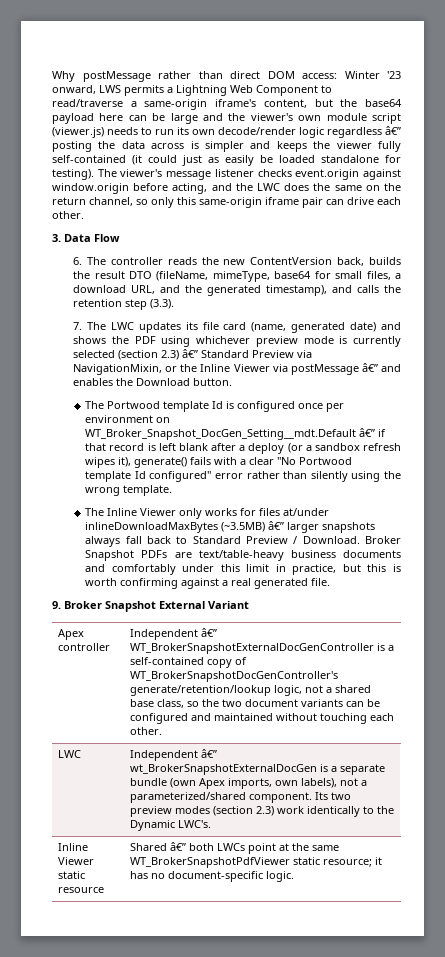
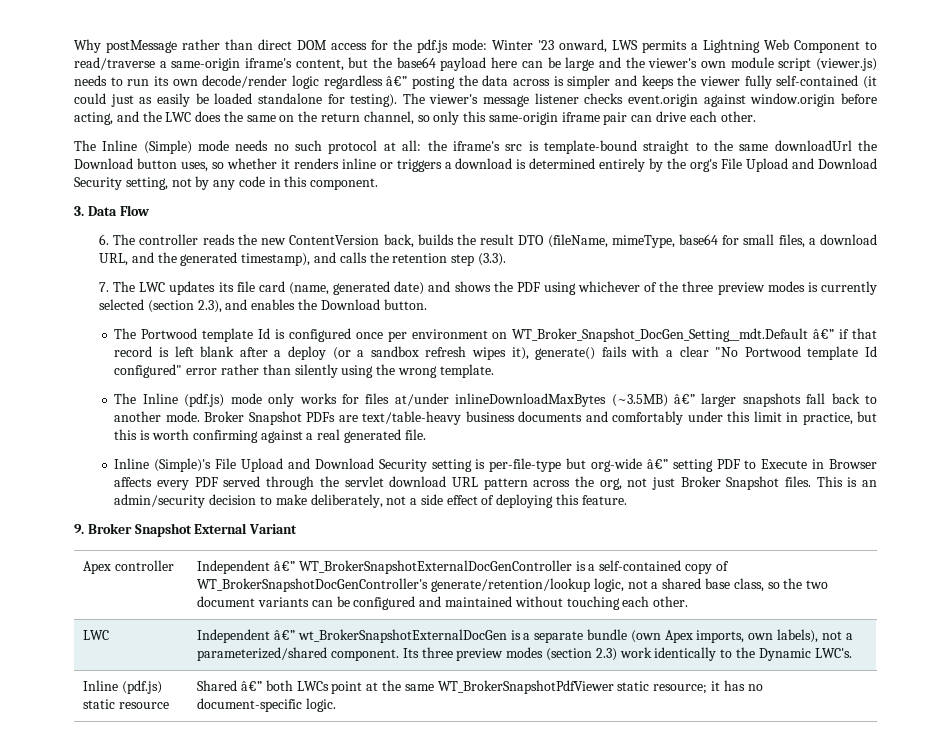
- Why postMessage rather than direct DOM access:
+ Why postMessage rather than direct DOM access for the pdf.js mode:
+ The Inline (Simple) mode needs no such protocol at all: the iframe's src is template-bound straight to the same downloadUrl the Download button uses, so whether it renders inline or triggers a download is determined entirely by the org's File Upload and Download Security setting, not by any code in this component.
- 7. The LWC updates its file card (name, generated date) and shows the PDF using whichever preview mode is currently selected (section 2.3) â€” Standard Preview via NavigationMixin, or the Inline Viewer via postMessage â€” and enables the Download button.
+ 7. The LWC updates its file card (name, generated date) and shows the PDF using whichever of the three preview modes is currently selected (section 2.3), and enables the Download button.
- The Inline Viewer only works for files at/under inlineDownloadMaxBytes (~3.5MB) â€” larger snapshots always fall back to Standard Preview / Download.
+ The Inline (pdf.js) mode only works for files at/under inlineDownloadMaxBytes (~3.5MB) â€” larger snapshots fall back to another mode.
+ Inline (Simple)'s File Upload and Download Security setting is per-file-type but org-wide â€” setting PDF to Execute in Browser affects every PDF served through the servlet download URL pattern across the org, not just Broker Snapshot files. This is an admin/security decision to make deliberately, not a side effect of deploying this feature.
- LWC | Independent â€” wt_BrokerSnapshotExternalDocGen is a separate bundle (own Apex imports, own labels), not a parameterized/shared component. Its two preview modes (section 2.3) work identically to the Dynamic LWC's.
+ LWC | Independent â€” wt_BrokerSnapshotExternalDocGen is a separate bundle (own Apex imports, own labels), not a parameterized/shared component. Its three preview modes (section 2.3) work identically to the Dynamic LWC's.
- Inline Viewer static resource | Shared â€” both LWCs point at the same WT_BrokerSnapshotPdfViewer static resource; it has no document-specific logic.
+ Inline (pdf.js) static resource | Shared â€” both LWCs point at the same WT_BrokerSnapshotPdfViewer static resource; it has no document-specific logic.

